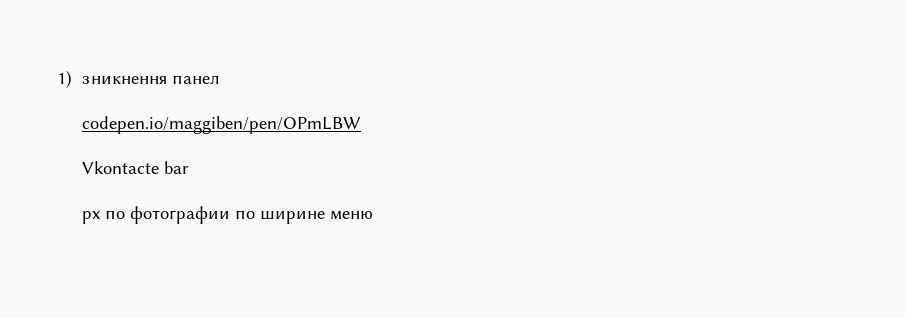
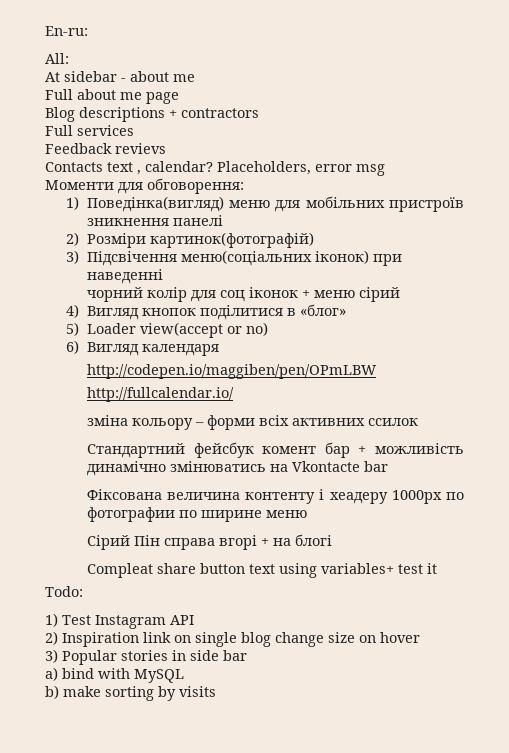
- 1) зникнення панел
- codepen.io/maggiben/pen/OPmLBW
- Vkontacte bar
- px по фотографии по ширине меню
+ En-ru:
+ All:
+ At sidebar - about me
+ Full about me page
+ Blog descriptions + contractors
+ Full services
+ Feedback revievs
+ Contacts text , calendar? Placeholders, error msg
+ Моменти для обговорення:
+ 1) Поведінка(вигляд) меню для мобільних пристроїв зникнення панелі
+ 2) Розміри картинок(фотографій)
+ 3) Підсвічення меню(соціальних іконок) при наведенні
+ чорний колір для соц іконок + меню сірий
+ 4) Вигляд кнопок поділитися в «блог»
+ 5) Loader view(accept or no)
+ 6) Вигляд календаря
+ http://codepen.io/maggiben/pen/OPmLBW
+ http://fullcalendar.io/
+ зміна кольору – форми всіх активних ссилок
+ Стандартний фейсбук комент бар + можливість динамічно змінюватись на Vkontacte bar
+ Фіксована величина контенту і хеадеру 1000px по фотографии по ширине меню
+ Сірий Пін справа вгорі + на блогі
+ Compleat share button text using variables+ test it
+ Todo:
+ 1) Test Instagram API
+ 2) Inspiration link on single blog change size on hover
+ 3) Popular stories in side bar
+ a) bind with MySQL
+ b) make sorting by visits

